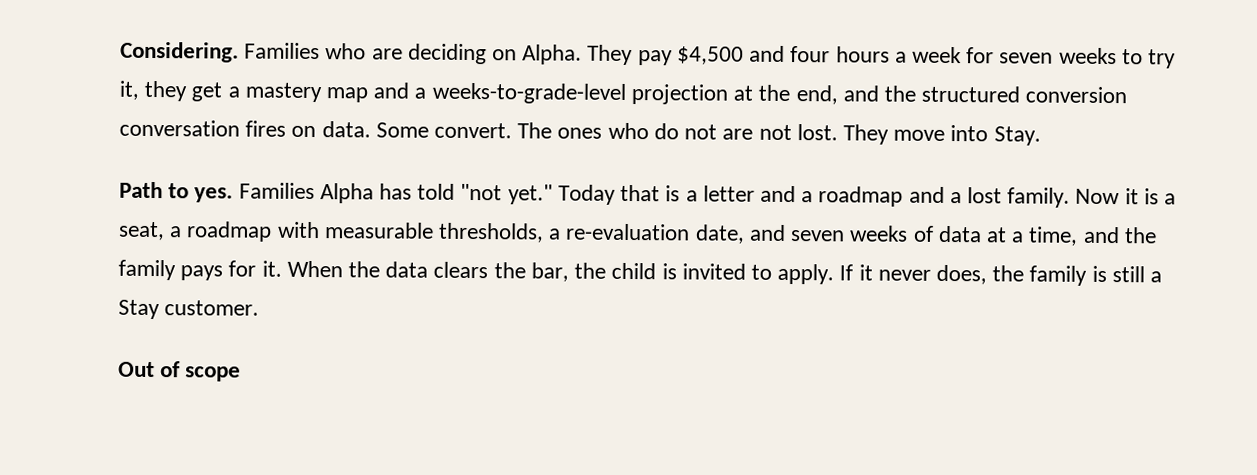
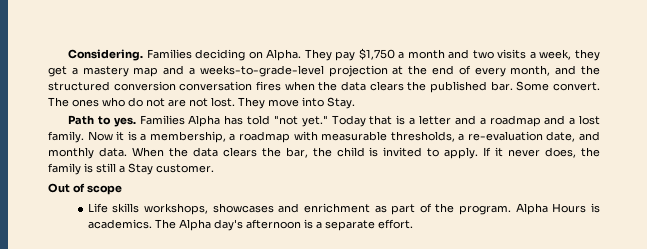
- Families who are deciding on Alpha.
+ Families deciding on Alpha.
- They pay $4,500 and four hours a week for seven weeks to try it, they get a mastery map and a weeks-to-grade-level projection at the end, and the structured conversion conversation fires on data.
+ They pay $1,750 a month and two visits a week, they get a mastery map and a weeks-to-grade-level projection at the end of every month, and the structured conversion conversation fires when the data clears the published bar.
- Now it is a seat, a roadmap with measurable thresholds, a re-evaluation date, and seven weeks of data at a time, and the family pays for it.
+ Now it is a membership, a roadmap with measurable thresholds, a re-evaluation date, and monthly data.
+ Life skills workshops, showcases and enrichment as part of the program. Alpha Hours is academics. The Alpha day's afternoon is a separate effort.

